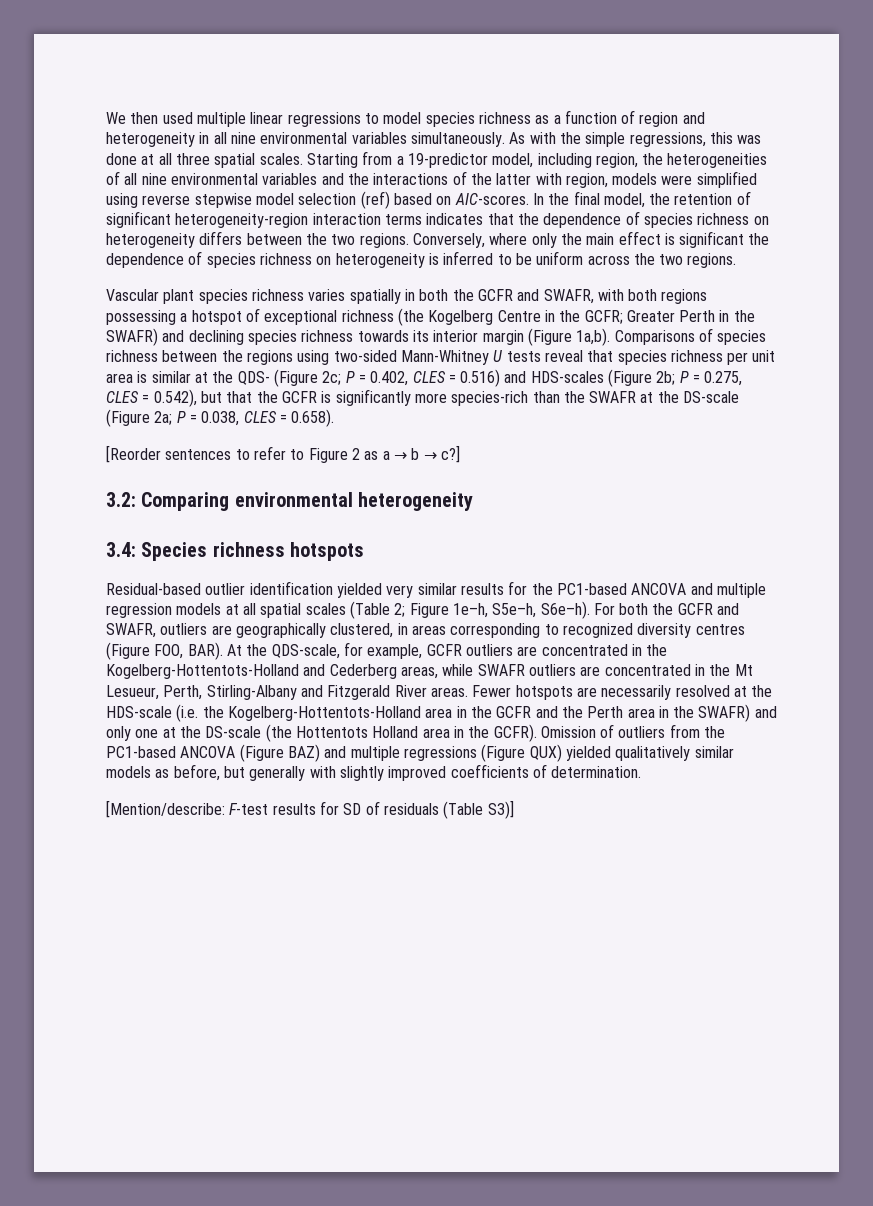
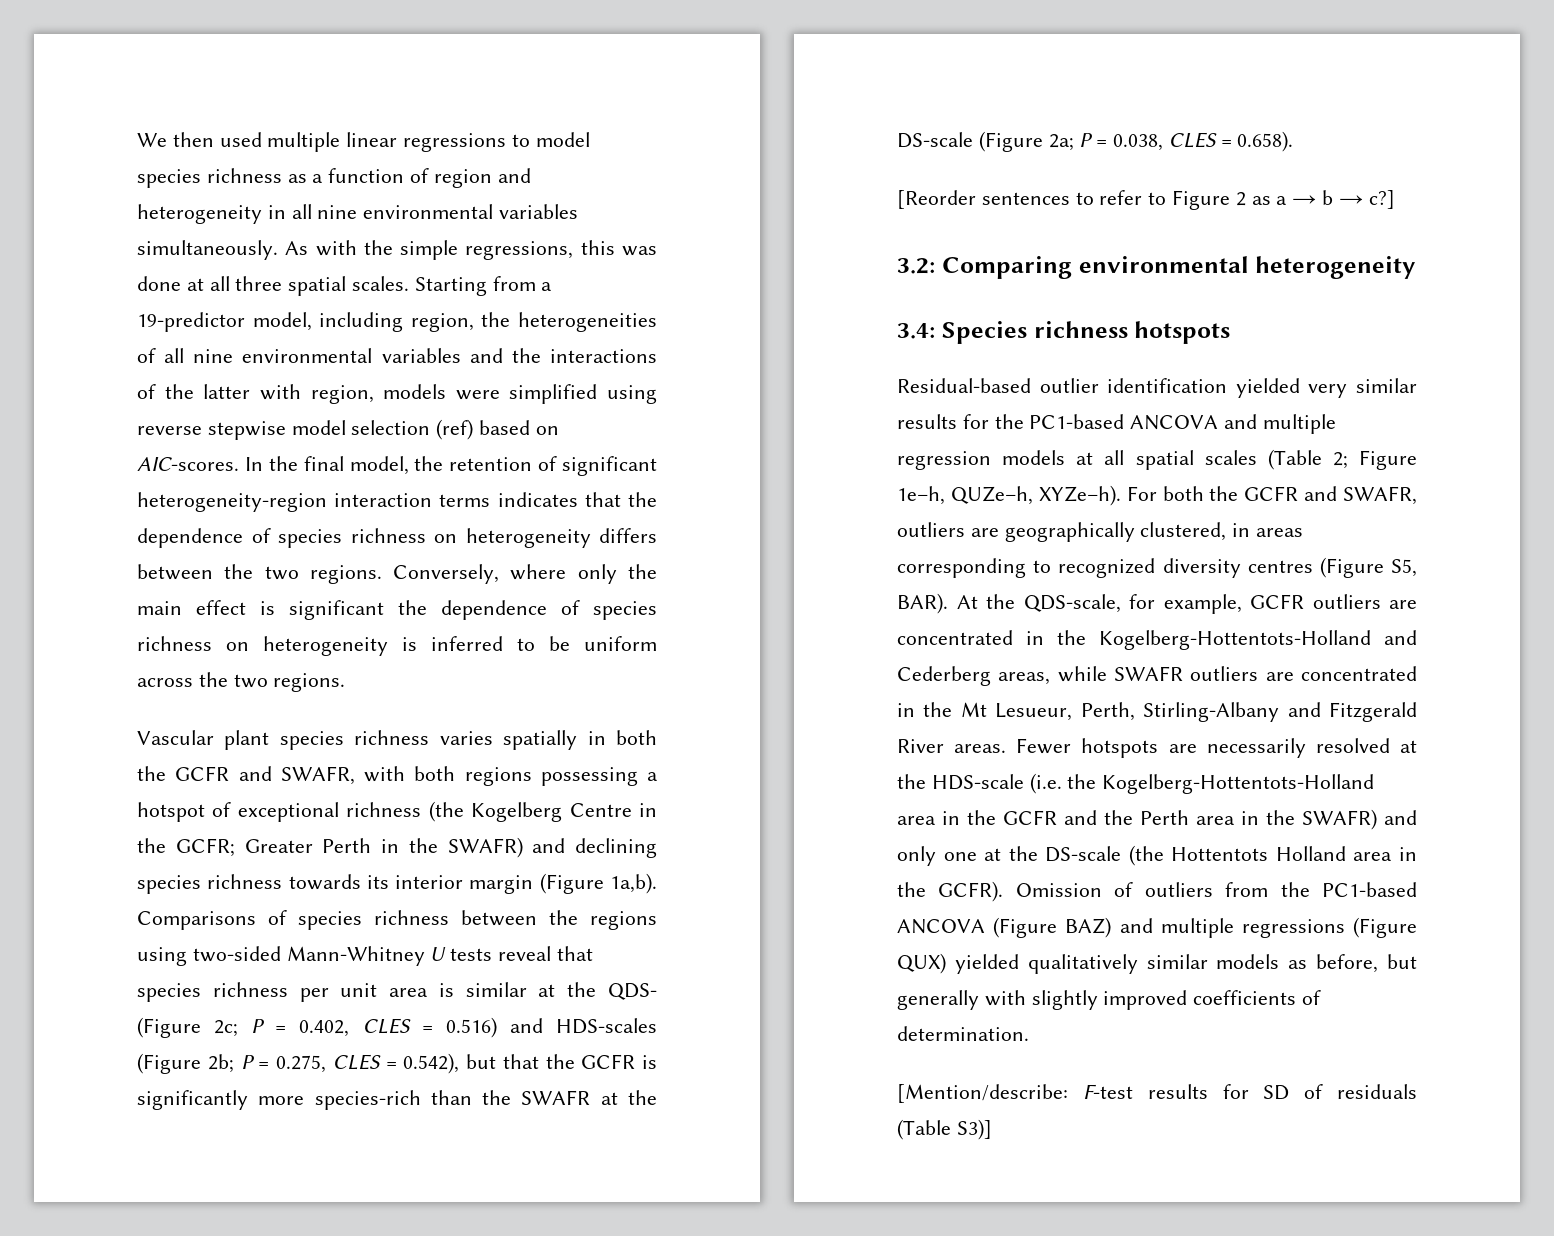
- Residual-based outlier identification yielded very similar results for the PC1-based ANCOVA and multiple regression models at all spatial scales (Table 2; Figure 1e–h, S5e–h, S6e–h).
+ Residual-based outlier identification yielded very similar results for the PC1-based ANCOVA and multiple regression models at all spatial scales (Table 2; Figure 1e–h, QUZe–h, XYZe–h).
- For both the GCFR and SWAFR, outliers are geographically clustered, in areas corresponding to recognized diversity centres (Figure FOO, BAR).
+ For both the GCFR and SWAFR, outliers are geographically clustered, in areas corresponding to recognized diversity centres (Figure S5, BAR).

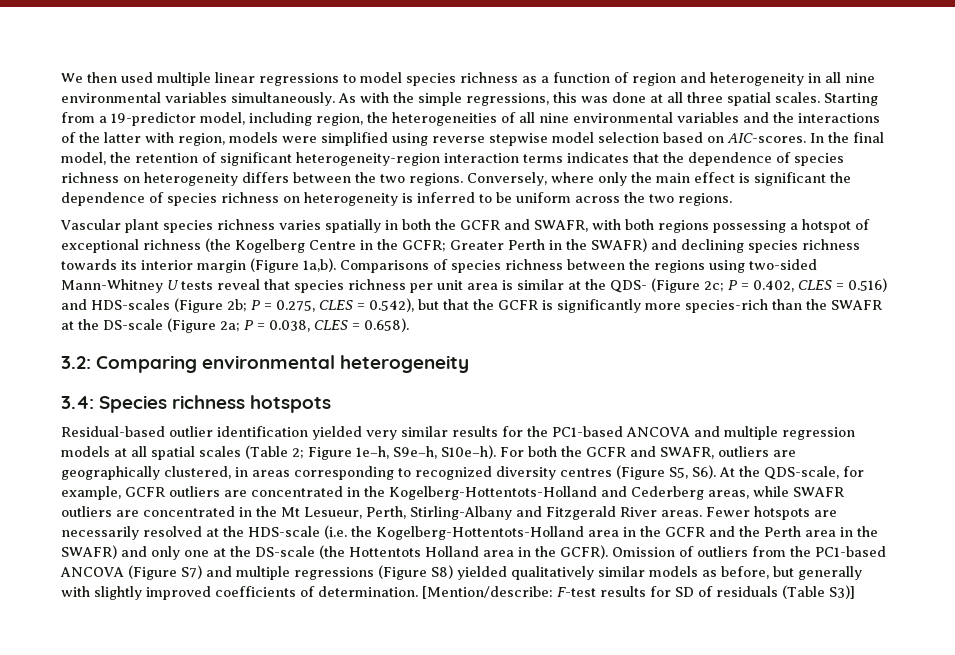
- Starting from a 19-predictor model, including region, the heterogeneities of all nine environmental variables and the interactions of the latter with region, models were simplified using reverse stepwise model selection (ref) based on AIC-scores.
+ Starting from a 19-predictor model, including region, the heterogeneities of all nine environmental variables and the interactions of the latter with region, models were simplified using reverse stepwise model selection based on AIC-scores.
- [Reorder sentences to refer to Figure 2 as a → b → c?]
- Residual-based outlier identification yielded very similar results for the PC1-based ANCOVA and multiple regression models at all spatial scales (Table 2; Figure 1e–h, QUZe–h, XYZe–h).
+ Residual-based outlier identification yielded very similar results for the PC1-based ANCOVA and multiple regression models at all spatial scales (Table 2; Figure 1e–h, S9e–h, S10e–h).
- For both the GCFR and SWAFR, outliers are geographically clustered, in areas corresponding to recognized diversity centres (Figure S5, BAR). At the QDS-scale, for example, GCFR outliers are concentrated in the Kogelberg-Hottentots-Holland and Cederberg areas, while SWAFR outliers are concentrated in the Mt Lesueur, Perth, Stirling-Albany and Fitzgerald River areas.
+ For both the GCFR and SWAFR, outliers are geographically clustered, in areas corresponding to recognized diversity centres (Figure S5, S6). At the QDS-scale, for example, GCFR outliers are concentrated in the Kogelberg-Hottentots-Holland and Cederberg areas, while SWAFR outliers are concentrated in the Mt Lesueur, Perth, Stirling-Albany and Fitzgerald River areas.
- Omission of outliers from the PC1-based ANCOVA (Figure BAZ) and multiple regressions (Figure QUX) yielded qualitatively similar models as before, but generally with slightly improved coefficients of determination.
- [Mention/describe: F-test results for SD of residuals (Table S3)]
+ Omission of outliers from the PC1-based ANCOVA (Figure S7) and multiple regressions (Figure S8) yielded qualitatively similar models as before, but generally with slightly improved coefficients of determination. [Mention/describe: F-test results for SD of residuals (Table S3)]

